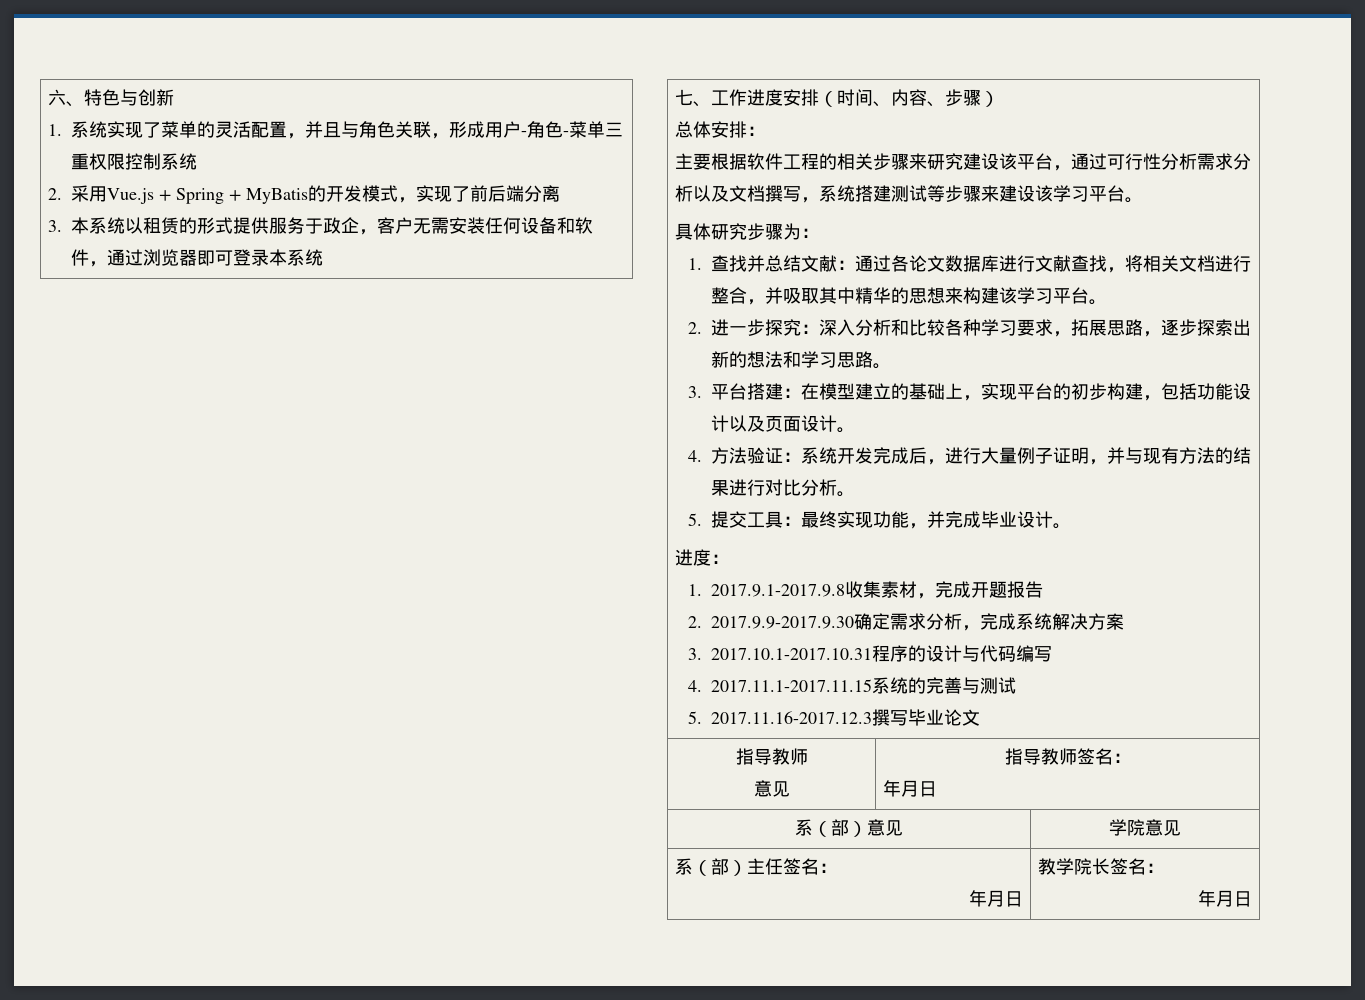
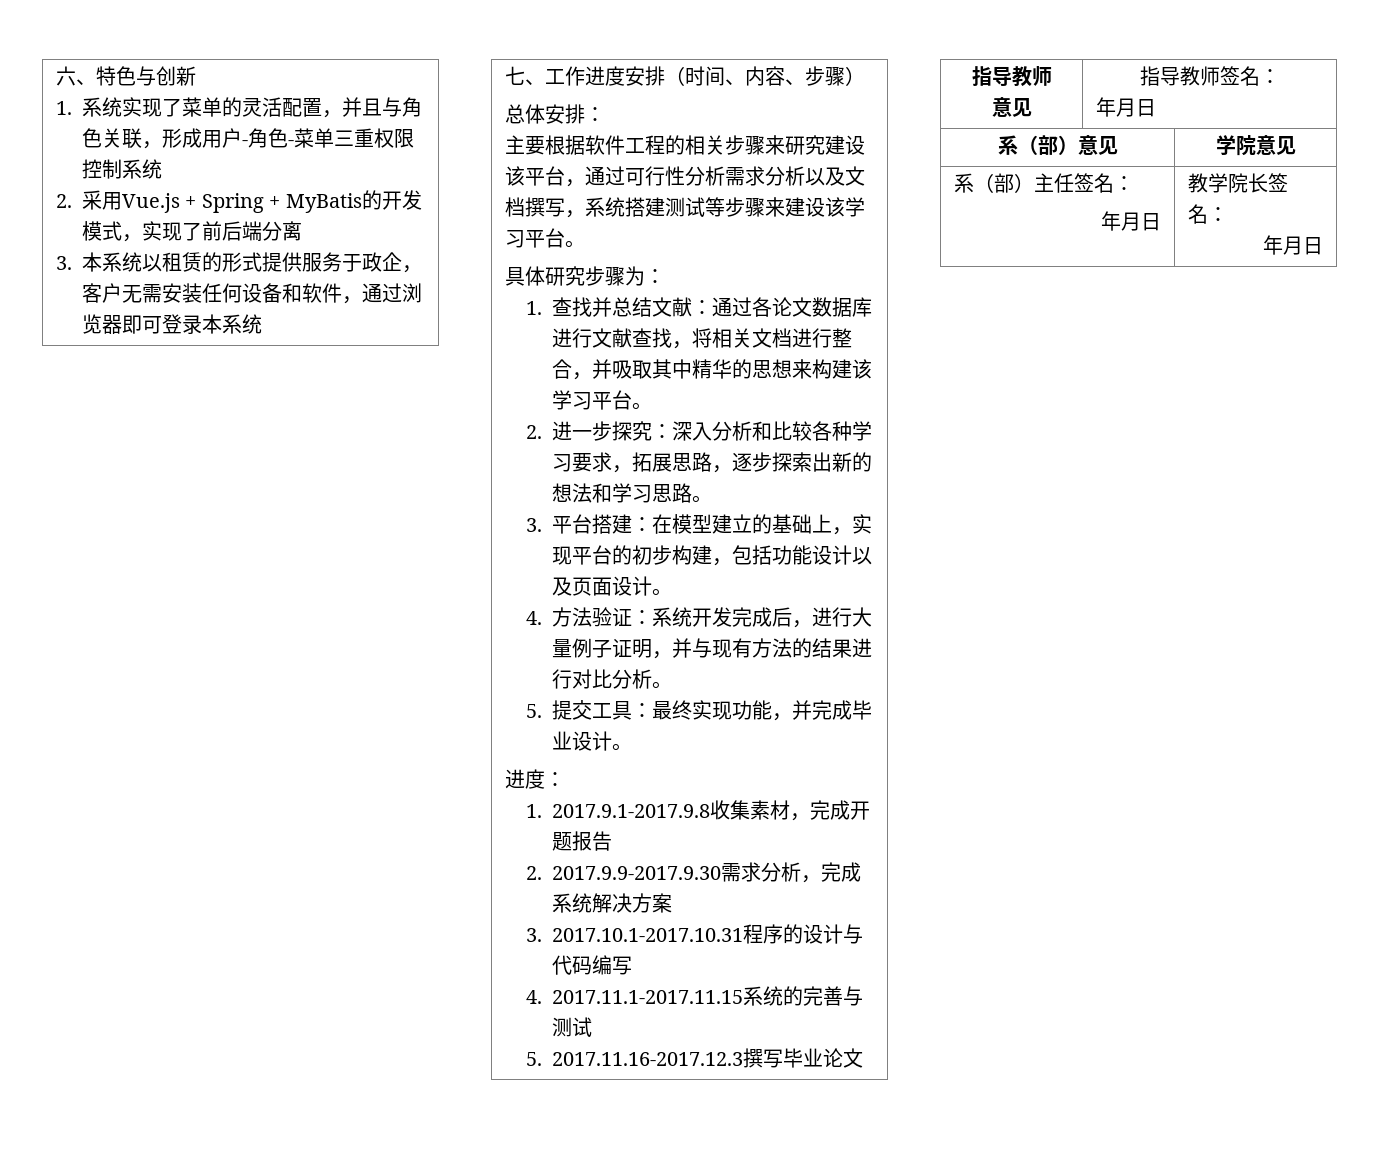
- 2. 2017.9.9-2017.9.30确定需求分析，完成系统解决方案
+ 2. 2017.9.9-2017.9.30需求分析，完成系统解决方案

